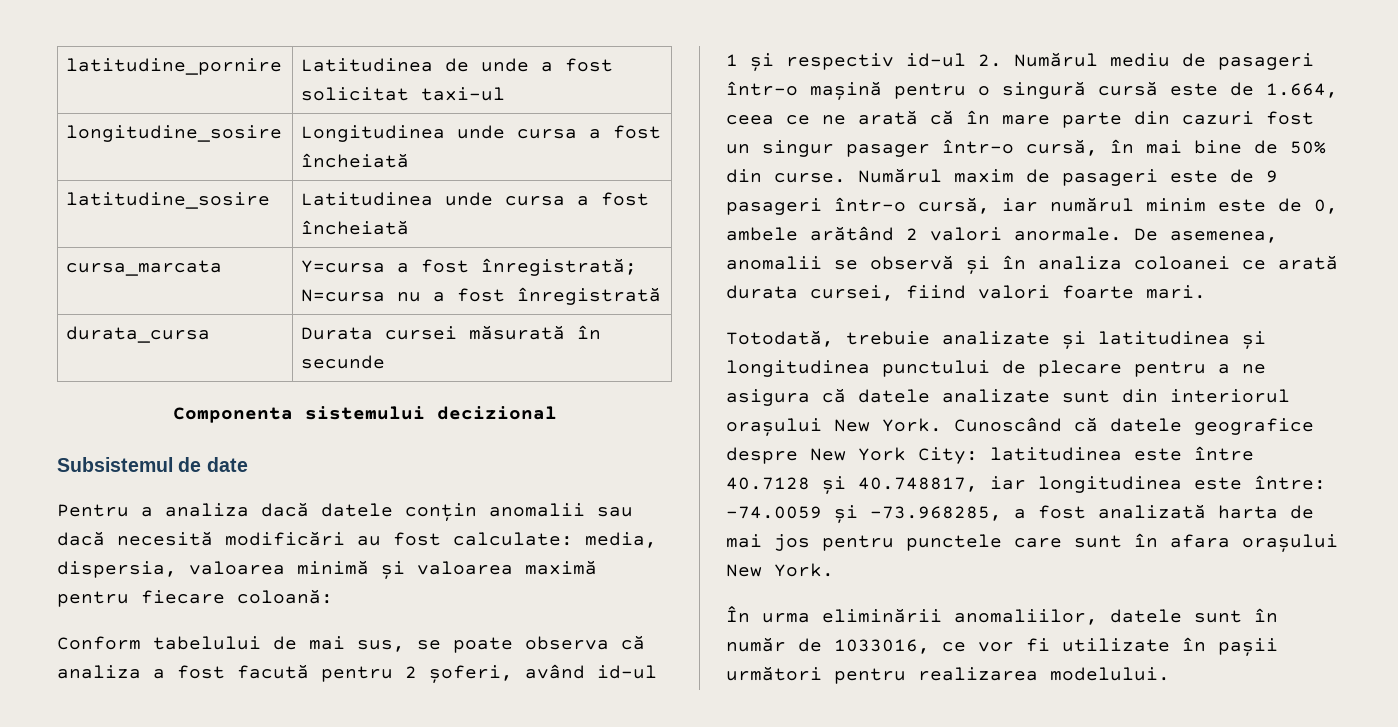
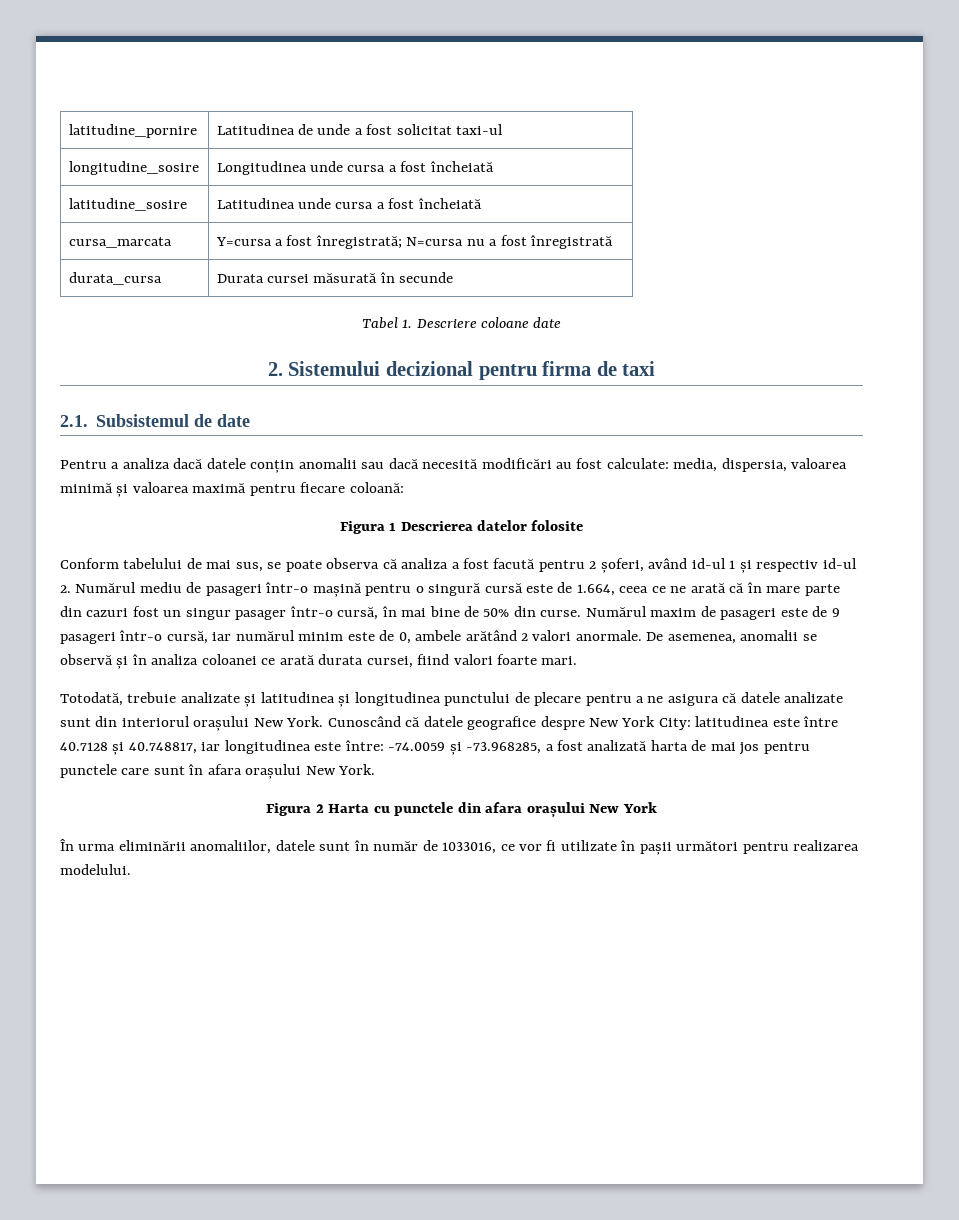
- Componenta sistemului decizional
- Subsistemul de date
+ Tabel 1. Descriere coloane date
+ 2. Sistemului decizional pentru firma de taxi
+ 2.1. Subsistemul de date
+ Figura 1 Descrierea datelor folosite
+ Figura 2 Harta cu punctele din afara orașului New York

